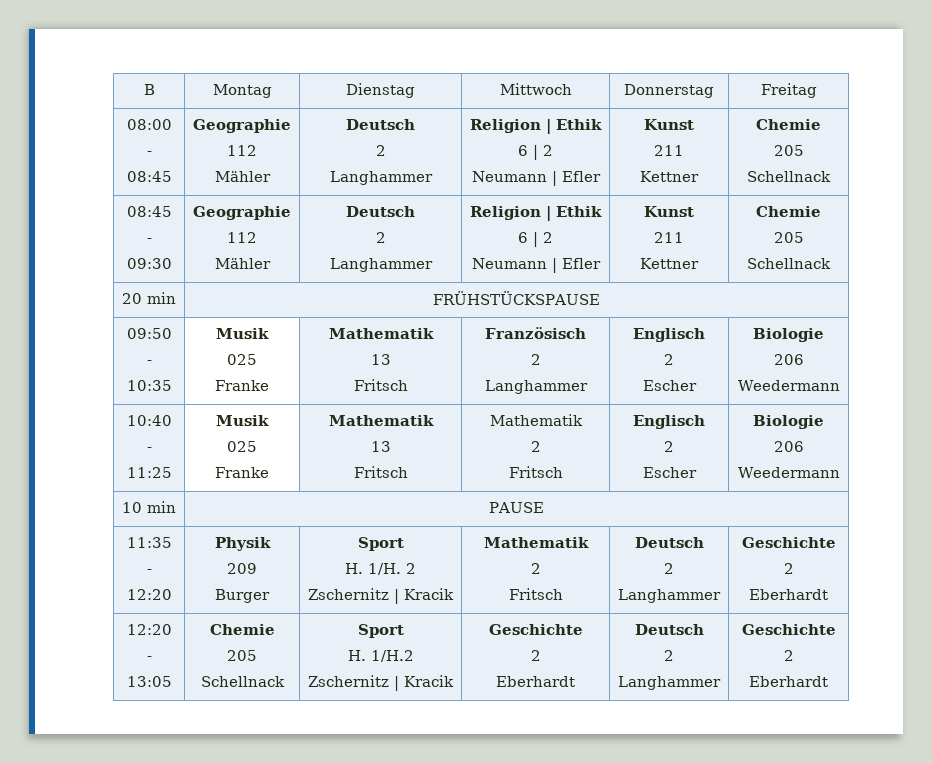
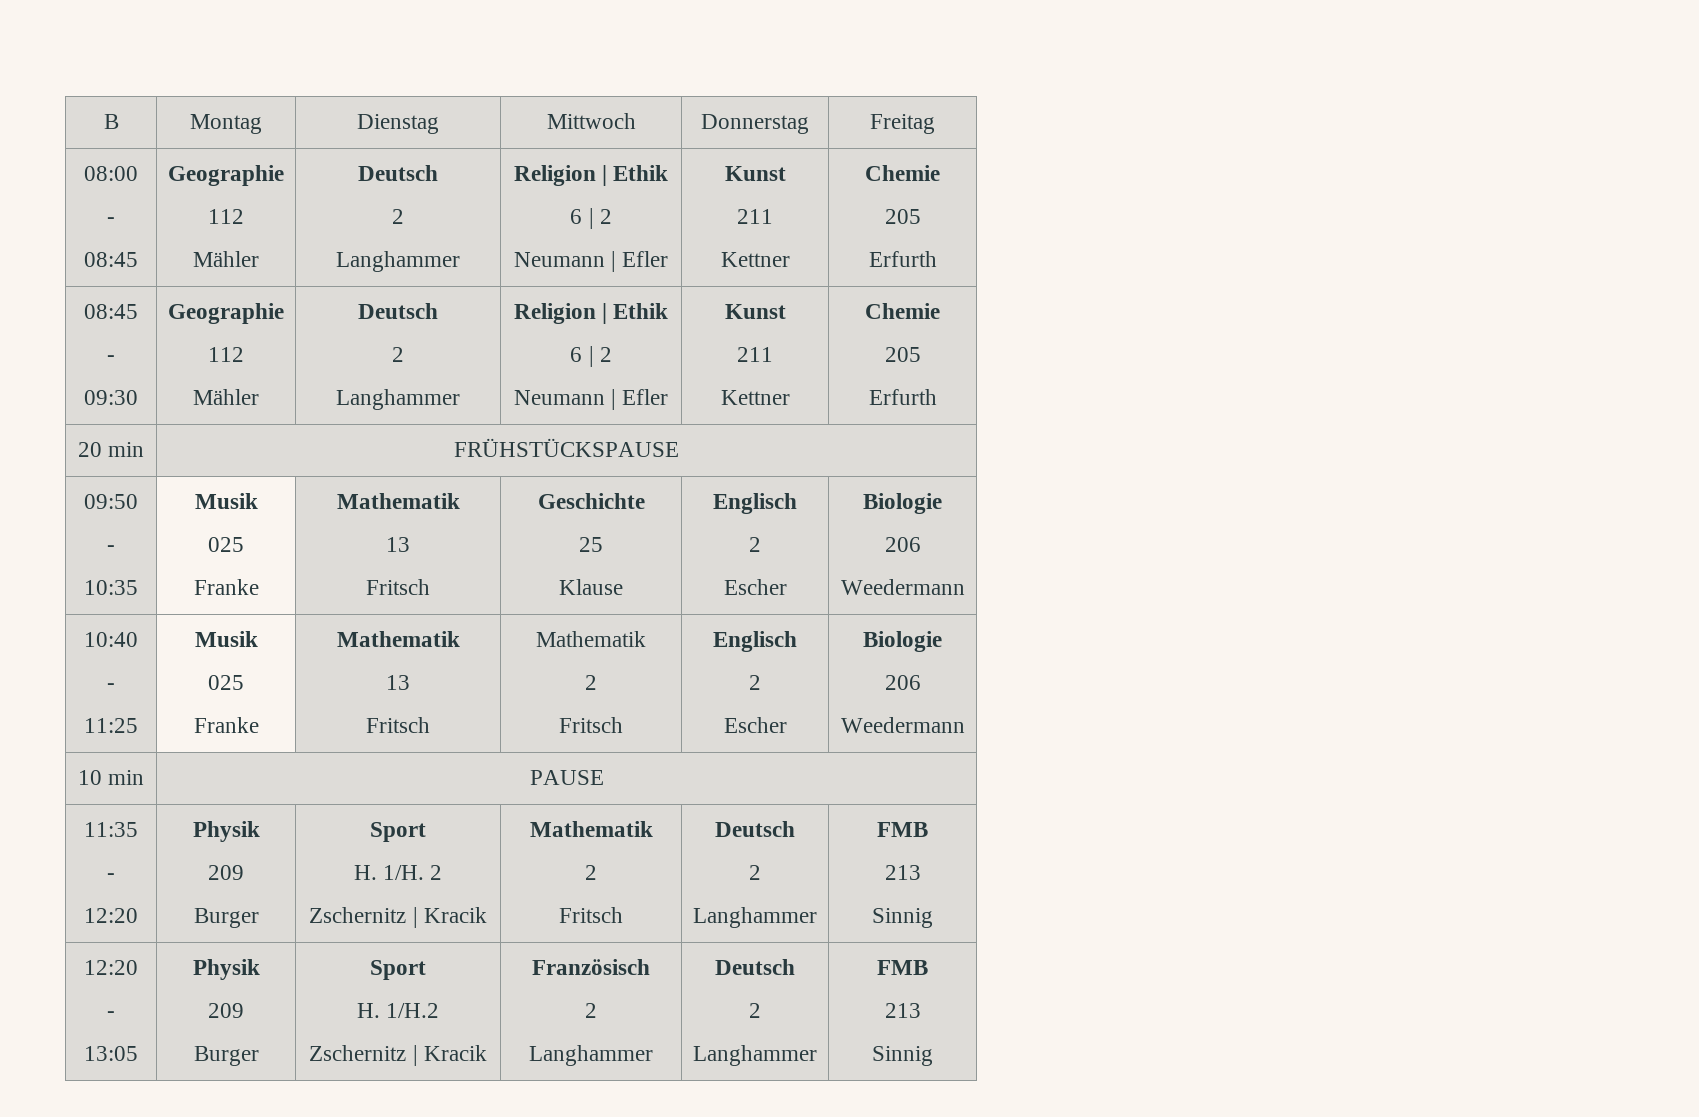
  08:00
  -
  08:45 | Geographie
  112
  Mähler | Deutsch
  2
  Langhammer | Religion | Ethik
  6 | 2
  Neumann | Efler | Kunst
  211
  Kettner | Chemie
  205
- Schellnack
+ Erfurth
  08:45
  -
  09:30 | Geographie
  112
  Mähler | Deutsch
  2
  Langhammer | Religion | Ethik
  6 | 2
  Neumann | Efler | Kunst
  211
  Kettner | Chemie
  205
- Schellnack
+ Erfurth
  09:50
  -
  10:35 | Musik
  025
  Franke | Mathematik
  13
- Fritsch | Französisch
- 2
- Langhammer | Englisch
+ Fritsch | Geschichte
+ 25
+ Klause | Englisch
  11:35
  -
  12:20 | Physik
  209
  Burger | Sport
  H. 1/H. 2
  Zschernitz | Kracik | Mathematik
  2
  Fritsch | Deutsch
  2
- Langhammer | Geschichte
- 2
- Eberhardt
+ Langhammer | FMB
+ 213
+ Sinnig
  12:20
  -
- 13:05 | Chemie
- 205
- Schellnack | Sport
+ 13:05 | Physik
+ 209
+ Burger | Sport
  H. 1/H.2
- Zschernitz | Kracik | Geschichte
+ Zschernitz | Kracik | Französisch
  2
- Eberhardt | Deutsch
+ Langhammer | Deutsch
  2
- Langhammer | Geschichte
- 2
- Eberhardt
+ Langhammer | FMB
+ 213
+ Sinnig

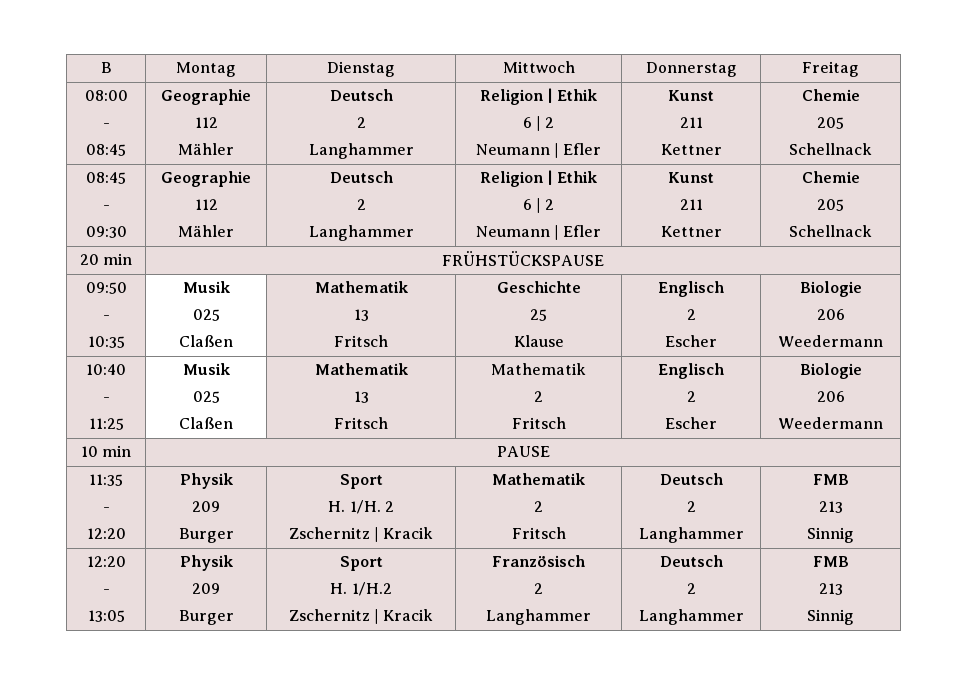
  08:00
  -
  08:45 | Geographie
  112
  Mähler | Deutsch
  2
  Langhammer | Religion | Ethik
  6 | 2
  Neumann | Efler | Kunst
  211
  Kettner | Chemie
  205
- Erfurth
+ Schellnack
  08:45
  -
  09:30 | Geographie
  112
  Mähler | Deutsch
  2
  Langhammer | Religion | Ethik
  6 | 2
  Neumann | Efler | Kunst
  211
  Kettner | Chemie
  205
- Erfurth
+ Schellnack
  09:50
  -
  10:35 | Musik
  025
- Franke | Mathematik
+ Claßen | Mathematik
  10:40
  -
  11:25 | Musik
  025
- Franke | Mathematik
+ Claßen | Mathematik

